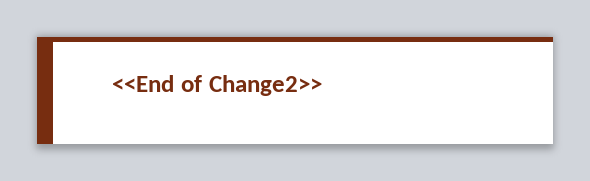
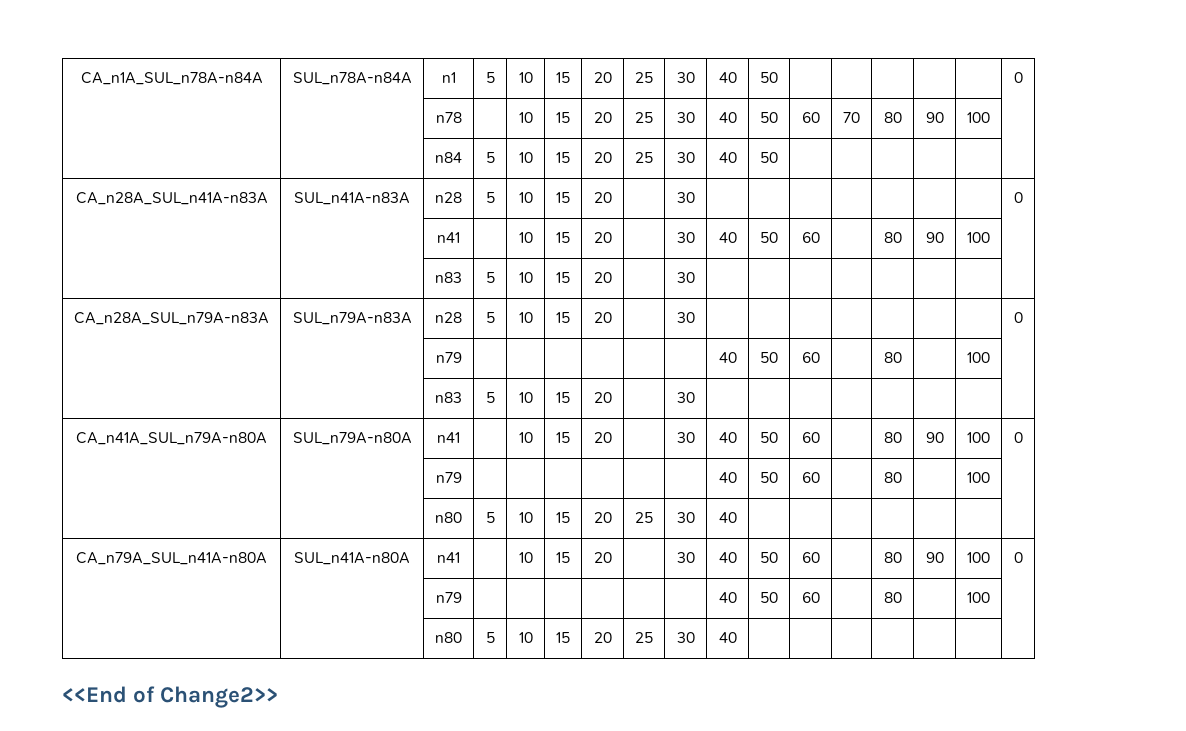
+ CA_n1A_SUL_n78A-n84A | SUL_n78A-n84A | n1 | 5 | 10 | 15 | 20 | 25 | 30 | 40 | 50 | | | | | | 0
+ | | n78 | | 10 | 15 | 20 | 25 | 30 | 40 | 50 | 60 | 70 | 80 | 90 | 100 |
+ | | n84 | 5 | 10 | 15 | 20 | 25 | 30 | 40 | 50 | | | | | |
+ CA_n28A_SUL_n41A-n83A | SUL_n41A-n83A | n28 | 5 | 10 | 15 | 20 | | 30 | | | | | | | | 0
+ | | n41 | | 10 | 15 | 20 | | 30 | 40 | 50 | 60 | | 80 | 90 | 100 |
+ | | n83 | 5 | 10 | 15 | 20 | | 30 | | | | | | | |
+ CA_n28A_SUL_n79A-n83A | SUL_n79A-n83A | n28 | 5 | 10 | 15 | 20 | | 30 | | | | | | | | 0
+ | | n79 | | | | | | | 40 | 50 | 60 | | 80 | | 100 |
+ | | n83 | 5 | 10 | 15 | 20 | | 30 | | | | | | | |
+ CA_n41A_SUL_n79A-n80A | SUL_n79A-n80A | n41 | | 10 | 15 | 20 | | 30 | 40 | 50 | 60 | | 80 | 90 | 100 | 0
+ | | n79 | | | | | | | 40 | 50 | 60 | | 80 | | 100 |
+ | | n80 | 5 | 10 | 15 | 20 | 25 | 30 | 40 | | | | | | |
+ CA_n79A_SUL_n41A-n80A | SUL_n41A-n80A | n41 | | 10 | 15 | 20 | | 30 | 40 | 50 | 60 | | 80 | 90 | 100 | 0
+ | | n79 | | | | | | | 40 | 50 | 60 | | 80 | | 100 |
+ | | n80 | 5 | 10 | 15 | 20 | 25 | 30 | 40 | | | | | | |

